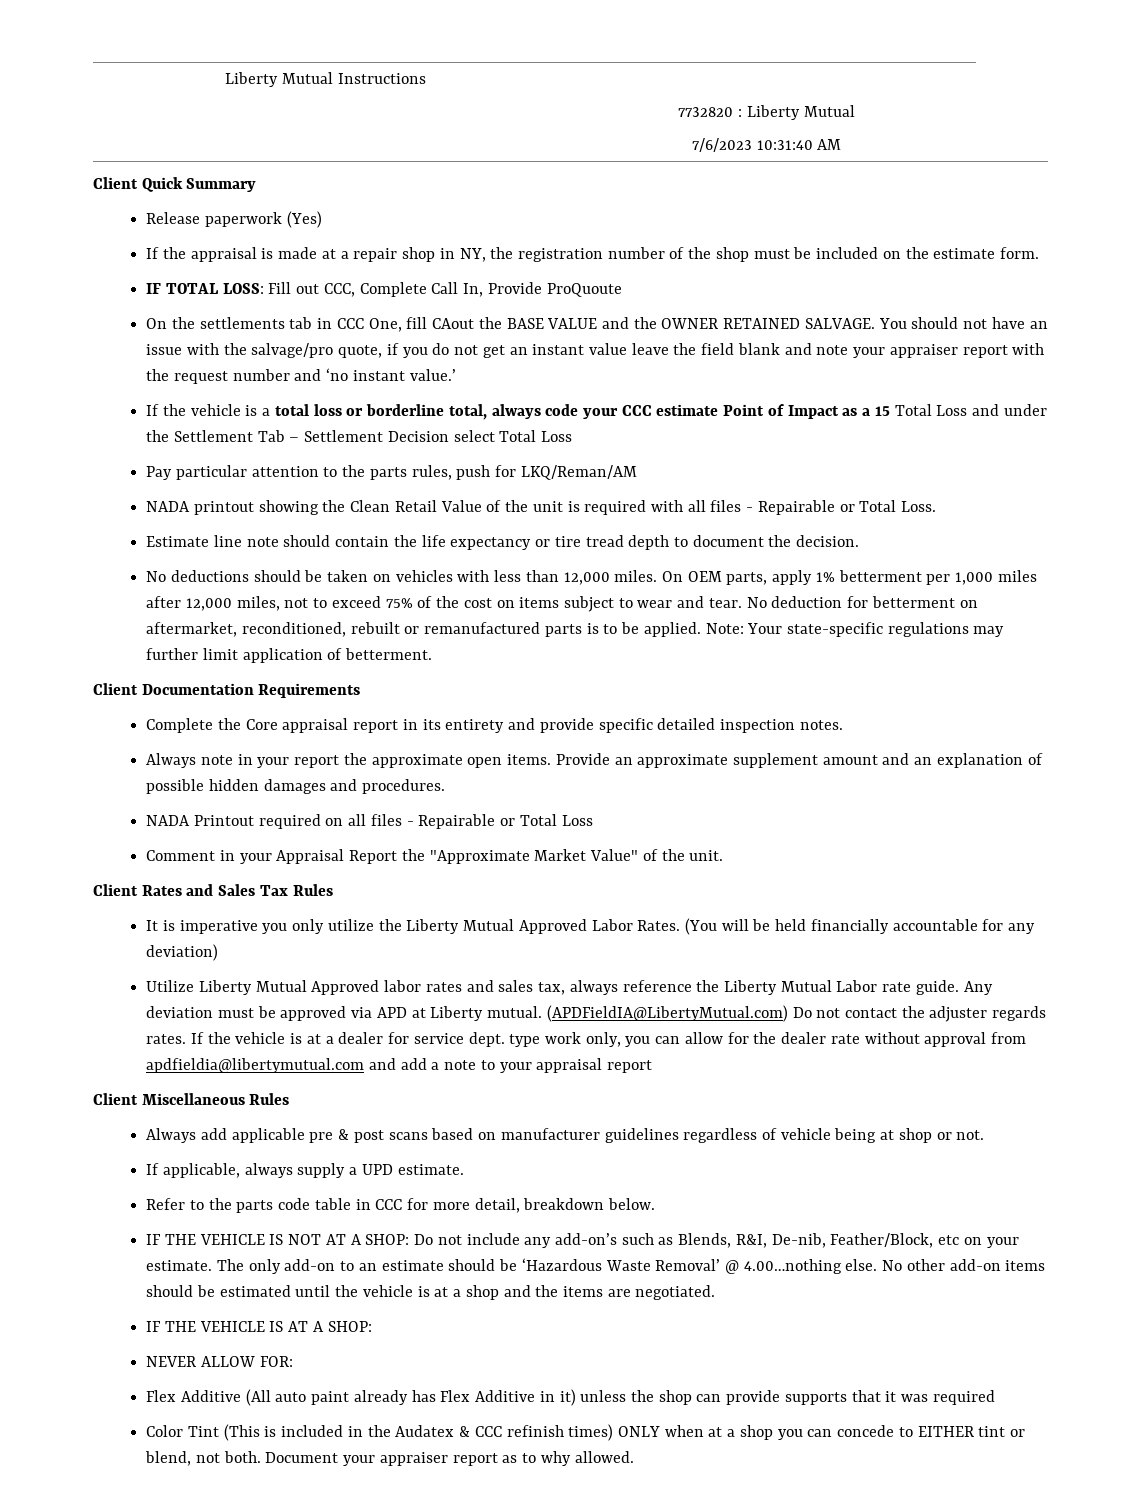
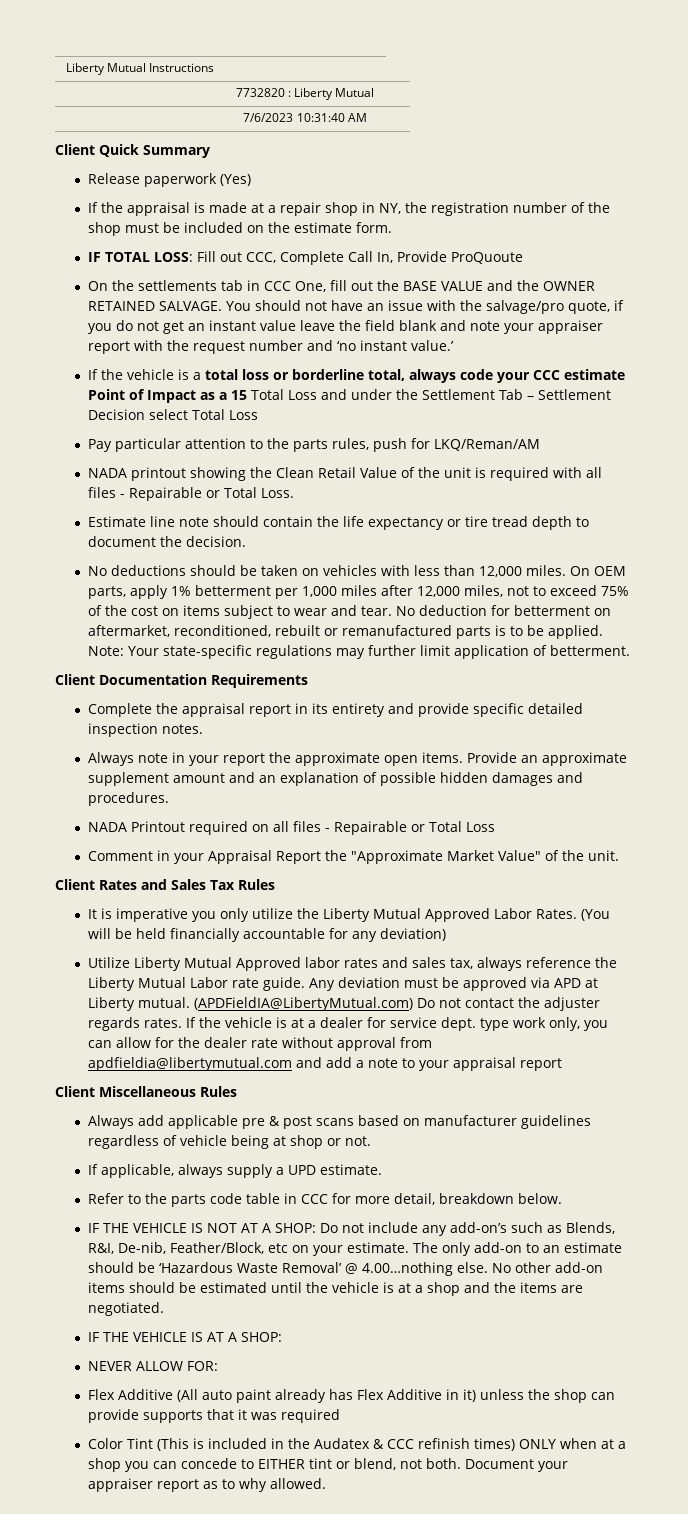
- On the settlements tab in CCC One, fill CAout the BASE VALUE and the OWNER RETAINED SALVAGE.
+ On the settlements tab in CCC One, fill out the BASE VALUE and the OWNER RETAINED SALVAGE.
- Complete the Core appraisal report in its entirety and provide specific detailed inspection notes.
+ Complete the appraisal report in its entirety and provide specific detailed inspection notes.

